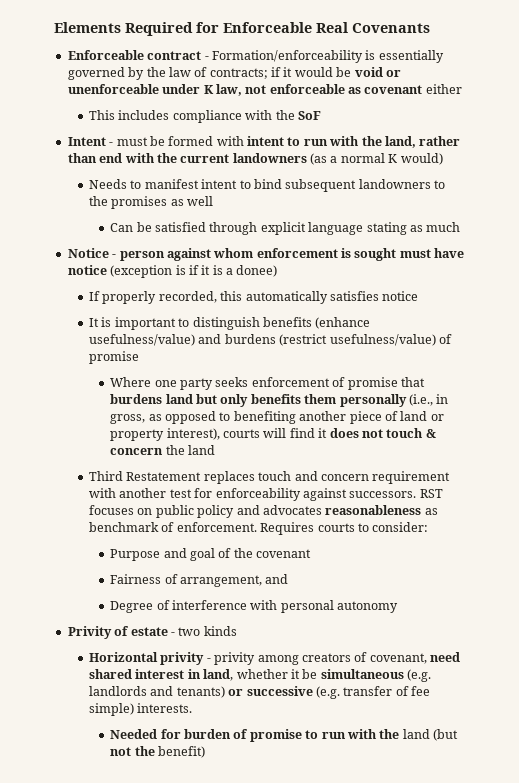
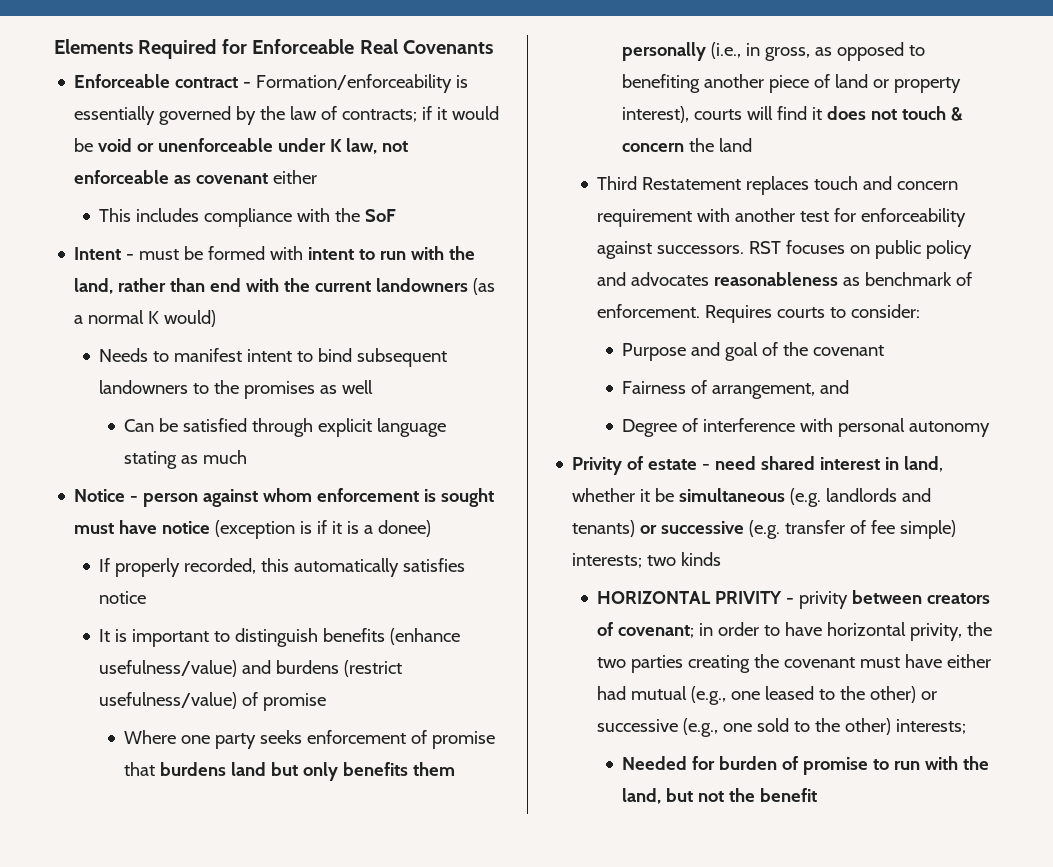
- Privity of estate - two kinds
- Horizontal privity - privity among creators of covenant, need shared interest in land, whether it be simultaneous (e.g. landlords and tenants) or successive (e.g. transfer of fee simple) interests.
+ Privity of estate - need shared interest in land, whether it be simultaneous (e.g. landlords and tenants) or successive (e.g. transfer of fee simple) interests; two kinds
+ HORIZONTAL PRIVITY - privity between creators of covenant; in order to have horizontal privity, the two parties creating the covenant must have either had mutual (e.g., one leased to the other) or successive (e.g., one sold to the other) interests;
- Needed for burden of promise to run with the land (but not the benefit)
+ Needed for burden of promise to run with the land, but not the benefit

